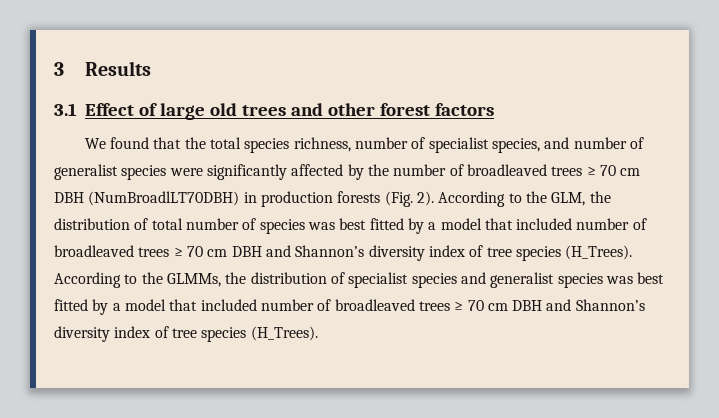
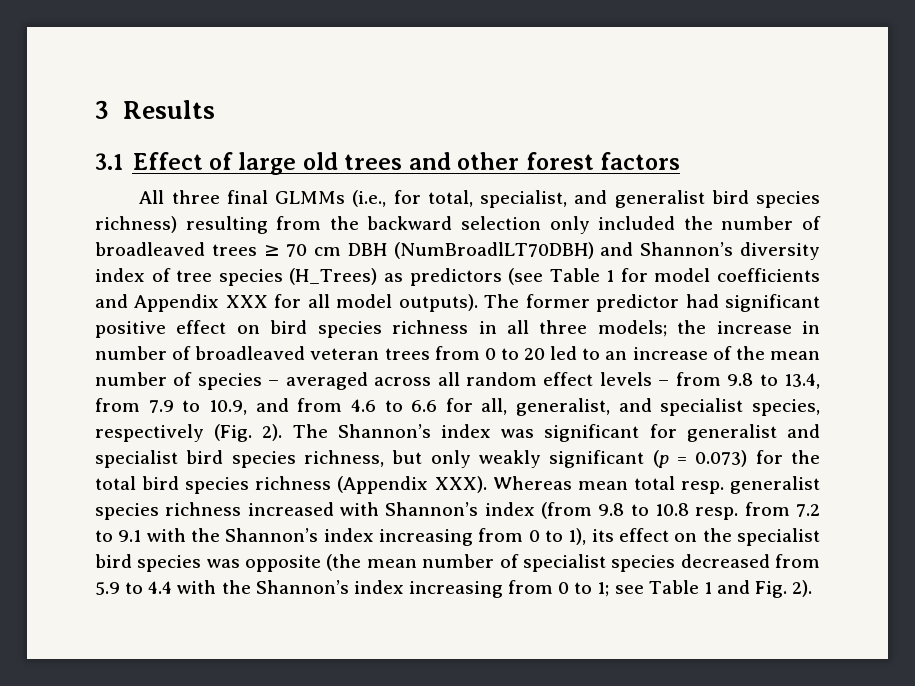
- We found that the total species richness, number of specialist species, and number of generalist species were significantly affected by the number of broadleaved trees ≥ 70 cm DBH (NumBroadlLT70DBH) in production forests (Fig. 2). According to the GLM, the distribution of total number of species was best fitted by a model that included number of broadleaved trees ≥ 70 cm DBH and Shannon’s diversity index of tree species (H_Trees). According to the GLMMs, the distribution of specialist species and generalist species was best fitted by a model that included number of broadleaved trees ≥ 70 cm DBH and Shannon’s diversity index of tree species (H_Trees).
+ All three final GLMMs (i.e., for total, specialist, and generalist bird species richness) resulting from the backward selection only included the number of broadleaved trees ≥ 70 cm DBH (NumBroadlLT70DBH) and Shannon’s diversity index of tree species (H_Trees) as predictors (see Table 1 for model coefficients and Appendix XXX for all model outputs). The former predictor had significant positive effect on bird species richness in all three models; the increase in number of broadleaved veteran trees from 0 to 20 led to an increase of the mean number of species – averaged across all random effect levels – from 9.8 to 13.4, from 7.9 to 10.9, and from 4.6 to 6.6 for all, generalist, and specialist species, respectively (Fig. 2). The Shannon’s index was significant for generalist and specialist bird species richness, but only weakly significant (p = 0.073) for the total bird species richness (Appendix XXX). Whereas mean total resp. generalist species richness increased with Shannon’s index (from 9.8 to 10.8 resp. from 7.2 to 9.1 with the Shannon’s index increasing from 0 to 1), its effect on the specialist bird species was opposite (the mean number of specialist species decreased from 5.9 to 4.4 with the Shannon’s index increasing from 0 to 1; see Table 1 and Fig. 2).

